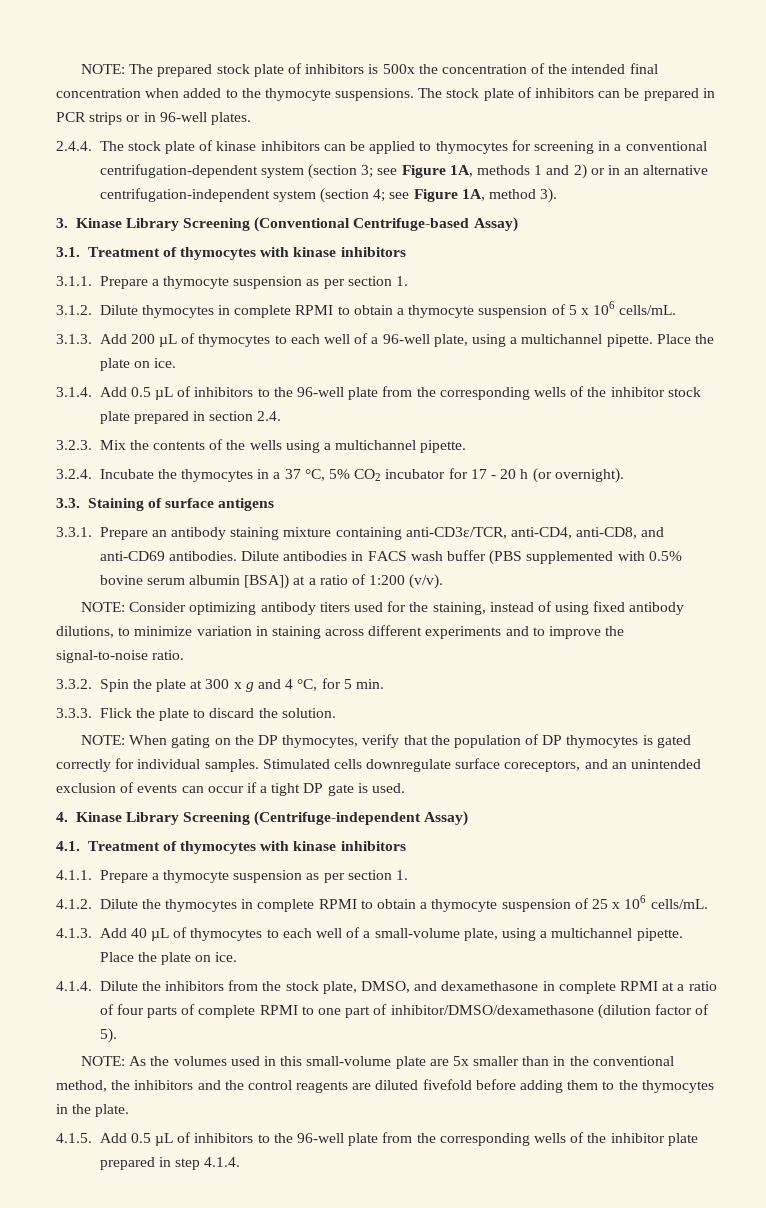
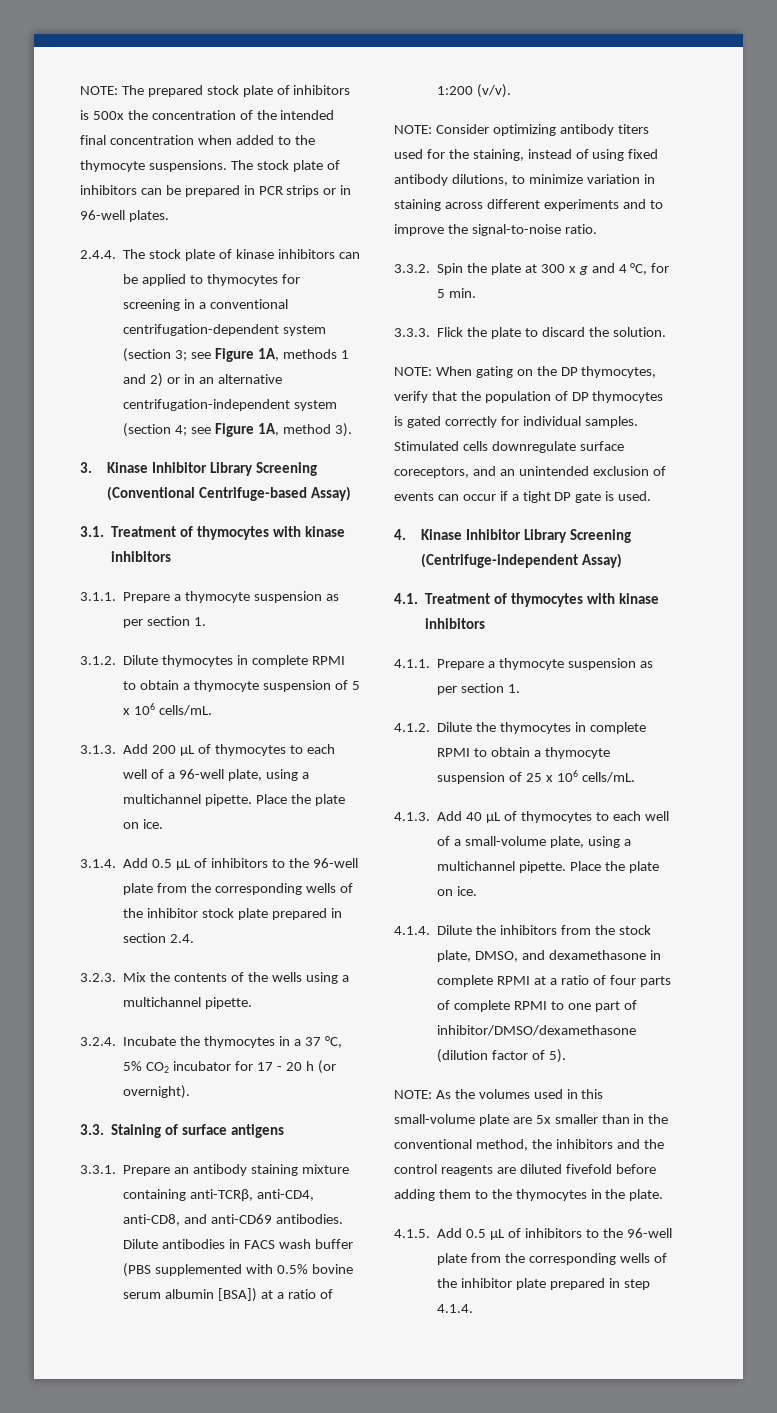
- 3. Kinase Library Screening (Conventional Centrifuge-based Assay)
+ 3. Kinase Inhibitor Library Screening (Conventional Centrifuge-based Assay)
- 3.3.1. Prepare an antibody staining mixture containing anti-CD3ε/TCR, anti-CD4, anti-CD8, and anti-CD69 antibodies.
+ 3.3.1. Prepare an antibody staining mixture containing anti-TCRβ, anti-CD4, anti-CD8, and anti-CD69 antibodies.
- 4. Kinase Library Screening (Centrifuge-independent Assay)
+ 4. Kinase Inhibitor Library Screening (Centrifuge-independent Assay)

